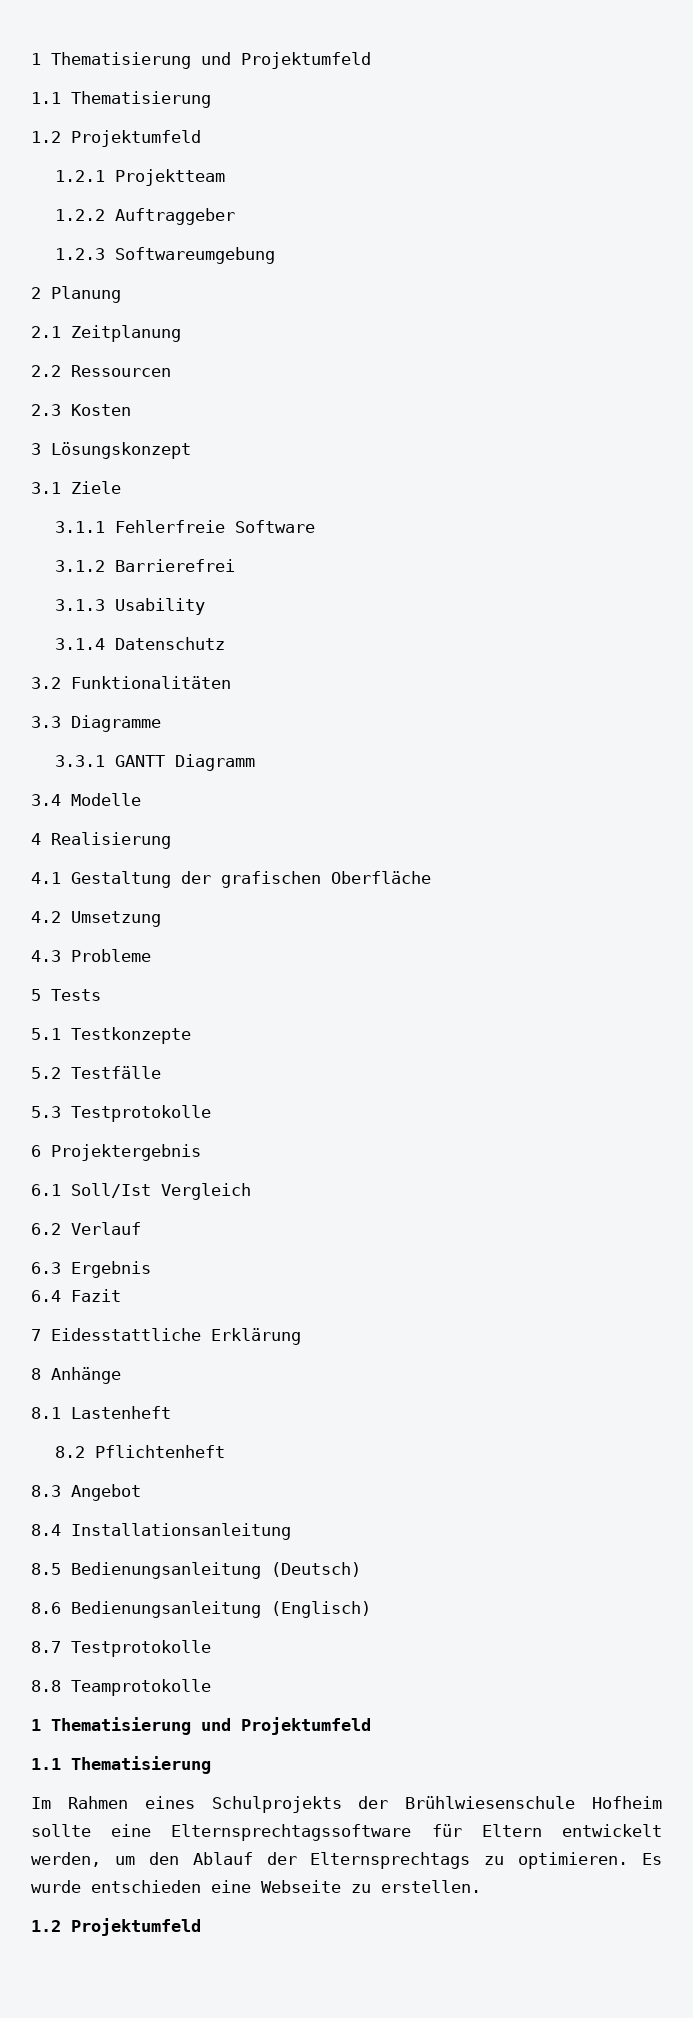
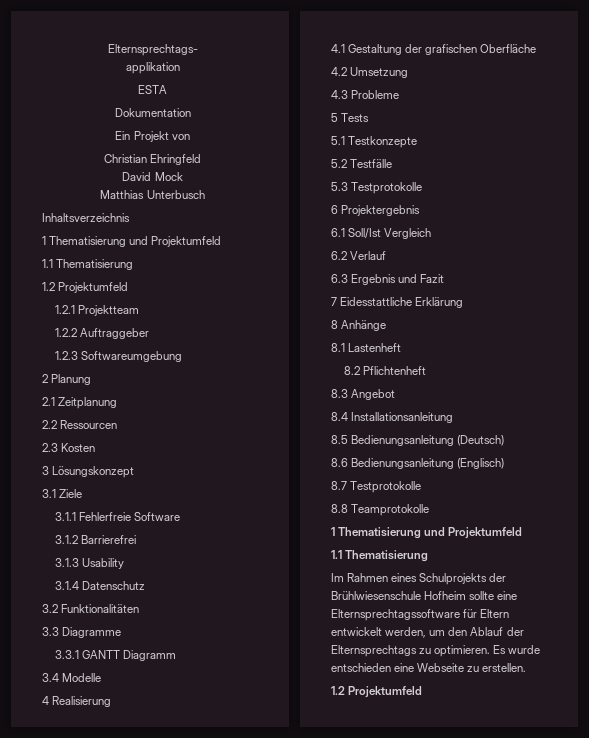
+ Elternsprechtags-
+ applikation
+ ESTA
+ Dokumentation
+ Ein Projekt von
+ Christian Ehringfeld
+ David Mock
+ Matthias Unterbusch
+ Inhaltsverzeichnis
- 6.3 Ergebnis
- 6.4 Fazit
+ 6.3 Ergebnis und Fazit

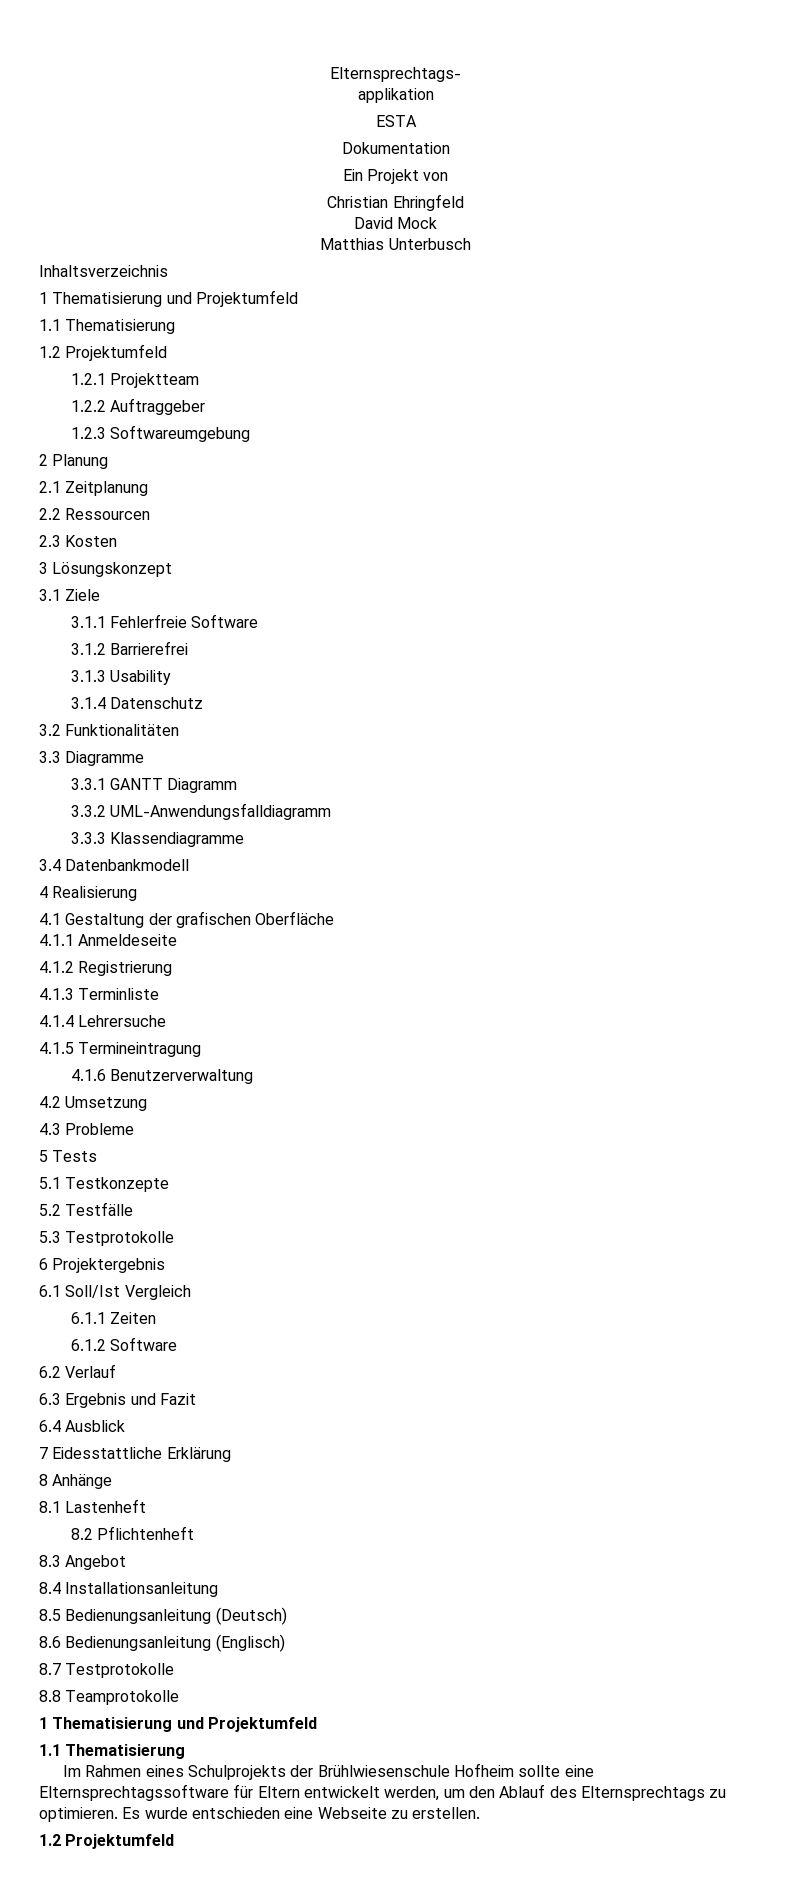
+ 3.3.2 UML-Anwendungsfalldiagramm
+ 3.3.3 Klassendiagramme
- 3.4 Modelle
+ 3.4 Datenbankmodell
+ 4.1.1 Anmeldeseite
+ 4.1.2 Registrierung
+ 4.1.3 Terminliste
+ 4.1.4 Lehrersuche
+ 4.1.5 Termineintragung
+ 4.1.6 Benutzerverwaltung
+ 6.1.1 Zeiten
+ 6.1.2 Software
+ 6.4 Ausblick
- Im Rahmen eines Schulprojekts der Brühlwiesenschule Hofheim sollte eine Elternsprechtagssoftware für Eltern entwickelt werden, um den Ablauf der Elternsprechtags zu optimieren.
+ Im Rahmen eines Schulprojekts der Brühlwiesenschule Hofheim sollte eine Elternsprechtagssoftware für Eltern entwickelt werden, um den Ablauf des Elternsprechtags zu optimieren.

